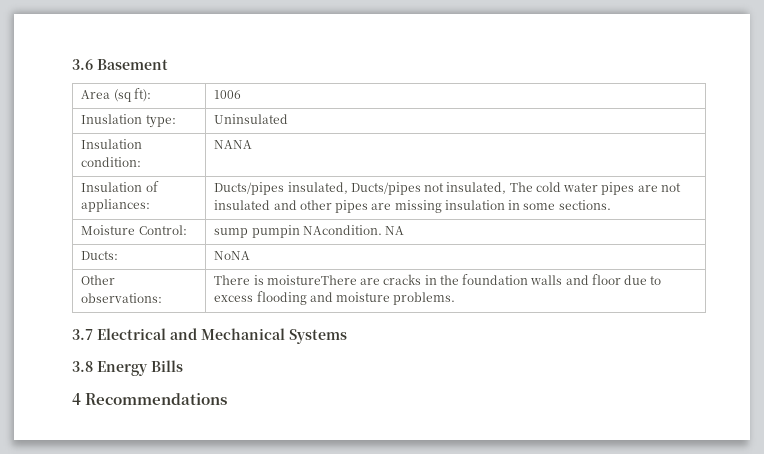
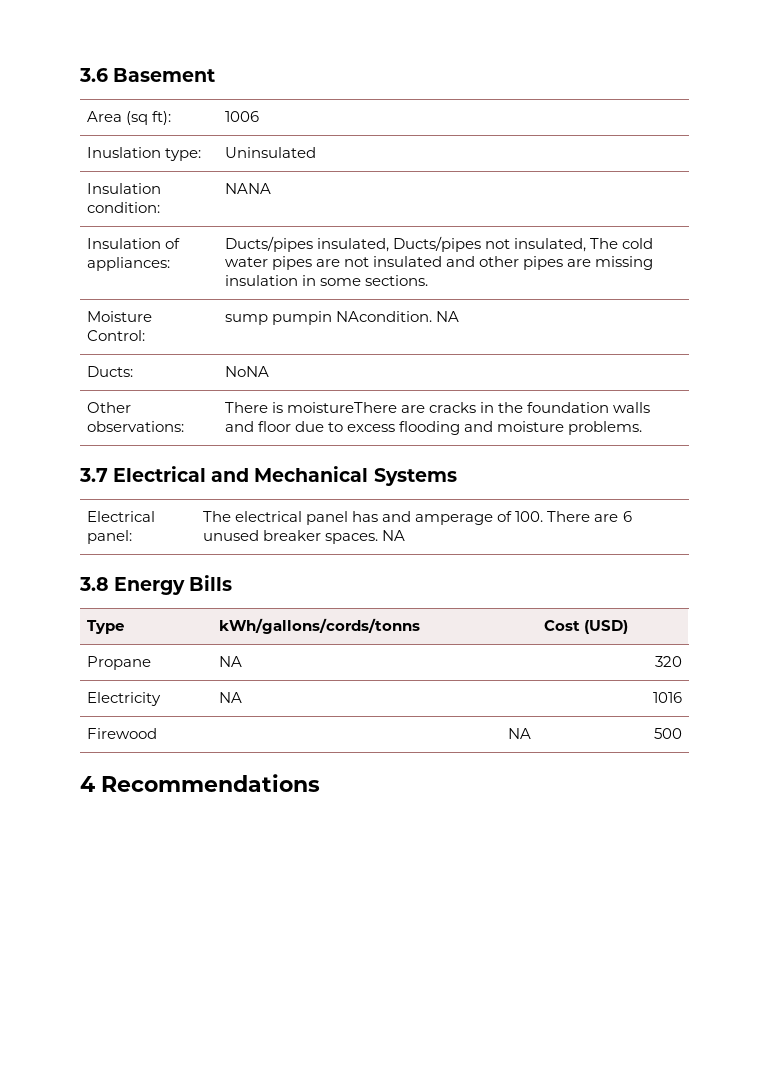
+ Electrical panel: | The electrical panel has and amperage of 100. There are 6 unused breaker spaces. NA
  3.8 Energy Bills
+ Type | kWh/gallons/cords/tonns | Cost (USD)
+ Propane | NA | 320
+ Electricity | NA | 1016
+ Firewood | NA | 500

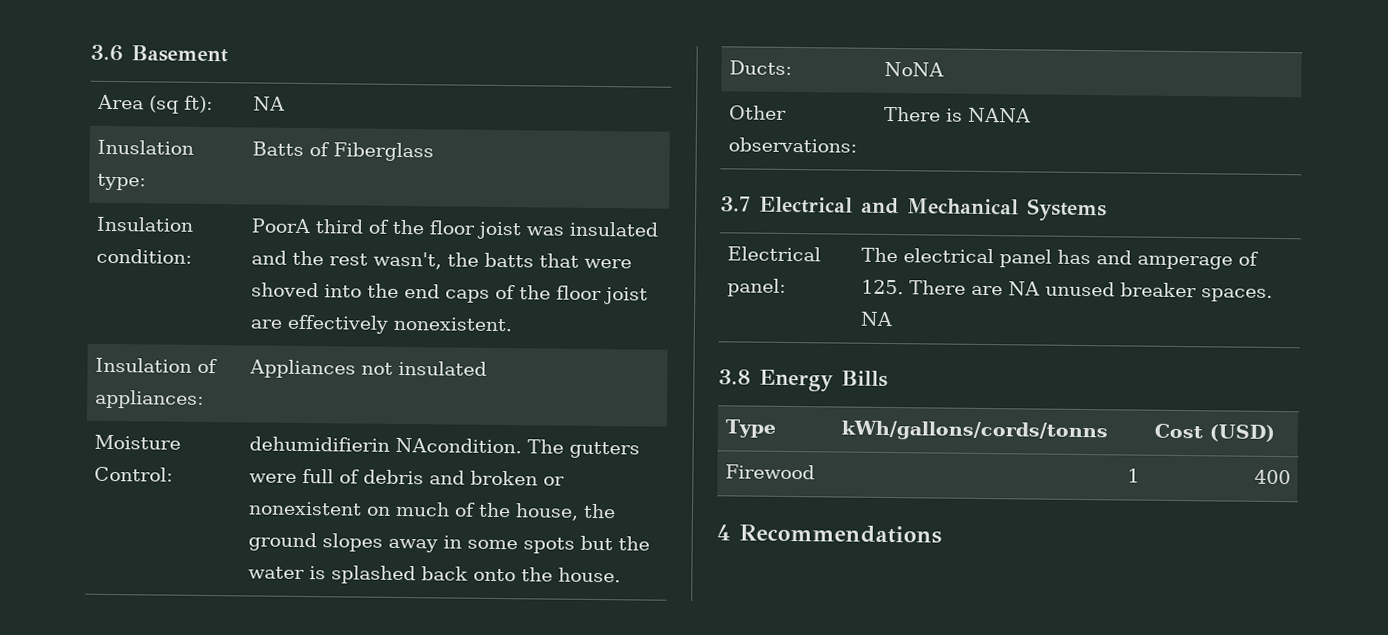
- Area (sq ft): | 1006
+ Area (sq ft): | NA
- Inuslation type: | Uninsulated
+ Inuslation type: | Batts of Fiberglass
- Insulation condition: | NANA
- Insulation of appliances: | Ducts/pipes insulated, Ducts/pipes not insulated, The cold water pipes are not insulated and other pipes are missing insulation in some sections.
- Moisture Control: | sump pumpin NAcondition. NA
+ Insulation condition: | PoorA third of the floor joist was insulated and the rest wasn't, the batts that were shoved into the end caps of the floor joist are effectively nonexistent.
+ Insulation of appliances: | Appliances not insulated
+ Moisture Control: | dehumidifierin NAcondition. The gutters were full of debris and broken or nonexistent on much of the house, the ground slopes away in some spots but the water is splashed back onto the house.
- Other observations: | There is moistureThere are cracks in the foundation walls and floor due to excess flooding and moisture problems.
+ Other observations: | There is NANA
- Electrical panel: | The electrical panel has and amperage of 100. There are 6 unused breaker spaces. NA
+ Electrical panel: | The electrical panel has and amperage of 125. There are NA unused breaker spaces. NA
- Propane | NA | 320
- Electricity | NA | 1016
- Firewood | NA | 500
+ Firewood | 1 | 400

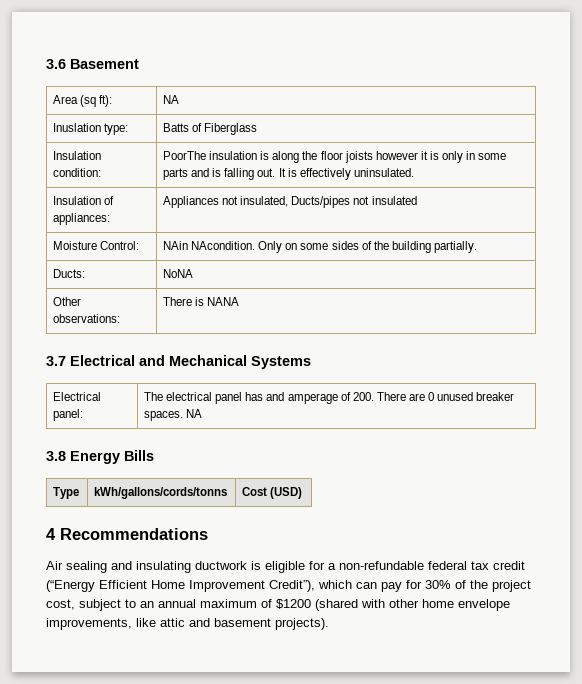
- Insulation condition: | PoorA third of the floor joist was insulated and the rest wasn't, the batts that were shoved into the end caps of the floor joist are effectively nonexistent.
+ Insulation condition: | PoorThe insulation is along the floor joists however it is only in some parts and is falling out. It is effectively uninsulated.
- Insulation of appliances: | Appliances not insulated
+ Insulation of appliances: | Appliances not insulated, Ducts/pipes not insulated
- Moisture Control: | dehumidifierin NAcondition. The gutters were full of debris and broken or nonexistent on much of the house, the ground slopes away in some spots but the water is splashed back onto the house.
+ Moisture Control: | NAin NAcondition. Only on some sides of the building partially.
- Electrical panel: | The electrical panel has and amperage of 125. There are NA unused breaker spaces. NA
+ Electrical panel: | The electrical panel has and amperage of 200. There are 0 unused breaker spaces. NA
- Firewood | 1 | 400
+ Air sealing and insulating ductwork is eligible for a non-refundable federal tax credit (“Energy Efficient Home Improvement Credit”), which can pay for 30% of the project cost, subject to an annual maximum of $1200 (shared with other home envelope improvements, like attic and basement projects).

